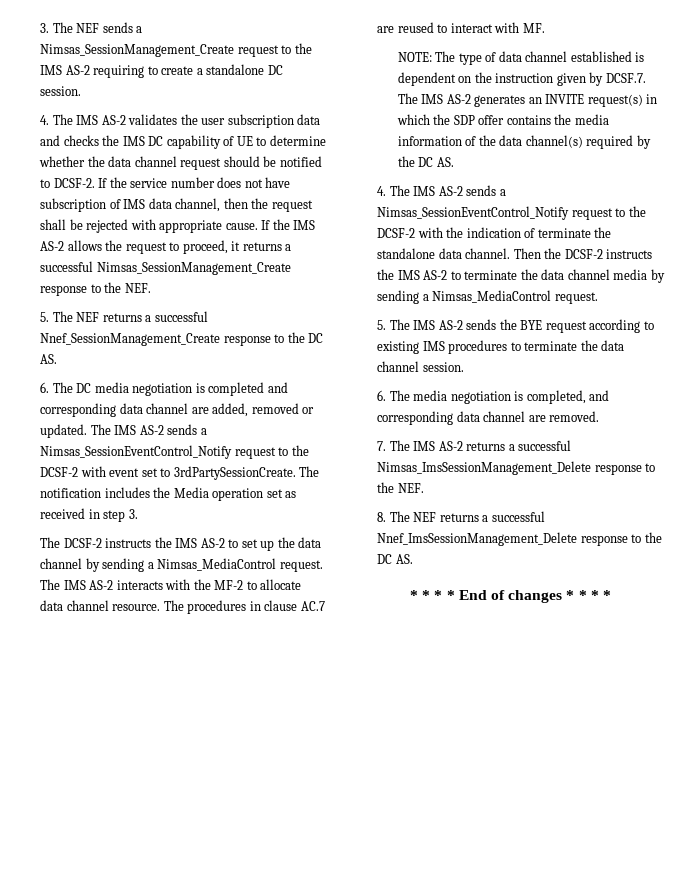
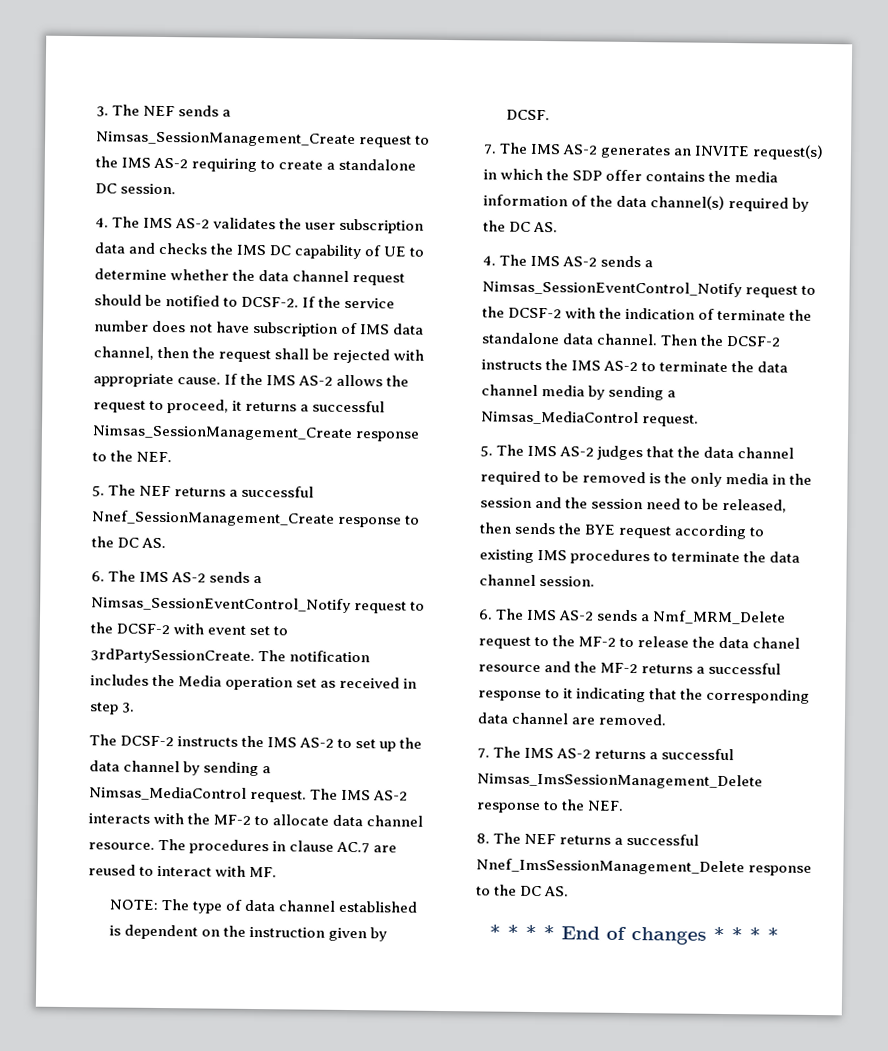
- 6. The DC media negotiation is completed and corresponding data channel are added, removed or updated. The IMS AS-2 sends a Nimsas_SessionEventControl_Notify request to the DCSF-2 with event set to 3rdPartySessionCreate.
+ 6. The IMS AS-2 sends a Nimsas_SessionEventControl_Notify request to the DCSF-2 with event set to 3rdPartySessionCreate.
- NOTE: The type of data channel established is dependent on the instruction given by DCSF.7. The IMS AS-2 generates an INVITE request(s) in which the SDP offer contains the media information of the data channel(s) required by the DC AS.
+ NOTE: The type of data channel established is dependent on the instruction given by DCSF.
+ 7. The IMS AS-2 generates an INVITE request(s) in which the SDP offer contains the media information of the data channel(s) required by the DC AS.
- 5. The IMS AS-2 sends the BYE request according to existing IMS procedures to terminate the data channel session.
+ 5. The IMS AS-2 judges that the data channel required to be removed is the only media in the session and the session need to be released, then sends the BYE request according to existing IMS procedures to terminate the data channel session.
- 6. The media negotiation is completed, and corresponding data channel are removed.
+ 6. The IMS AS-2 sends a Nmf_MRM_Delete request to the MF-2 to release the data chanel resource and the MF-2 returns a successful response to it indicating that the corresponding data channel are removed.

